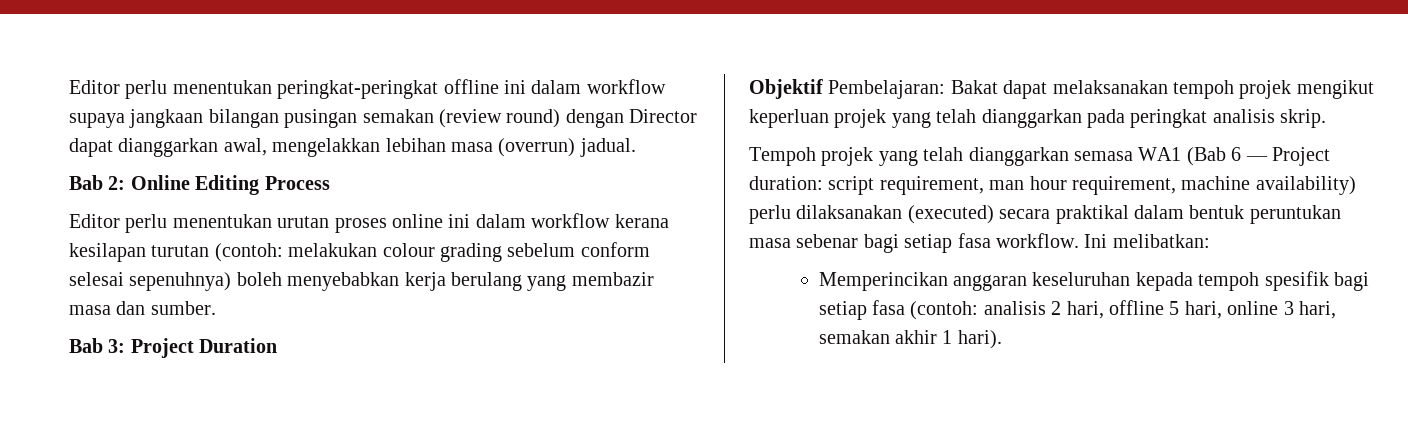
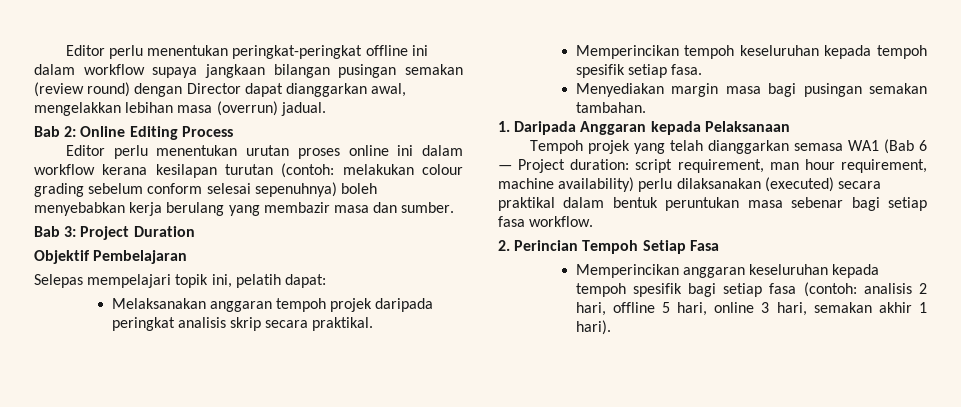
- Objektif Pembelajaran: Bakat dapat melaksanakan tempoh projek mengikut keperluan projek yang telah dianggarkan pada peringkat analisis skrip.
+ Objektif Pembelajaran
+ Selepas mempelajari topik ini, pelatih dapat:
+ Melaksanakan anggaran tempoh projek daripada peringkat analisis skrip secara praktikal.
+ Memperincikan tempoh keseluruhan kepada tempoh spesifik setiap fasa.
+ Menyediakan margin masa bagi pusingan semakan tambahan.
+ 1. Daripada Anggaran kepada Pelaksanaan
- Tempoh projek yang telah dianggarkan semasa WA1 (Bab 6 — Project duration: script requirement, man hour requirement, machine availability) perlu dilaksanakan (executed) secara praktikal dalam bentuk peruntukan masa sebenar bagi setiap fasa workflow. Ini melibatkan:
+ Tempoh projek yang telah dianggarkan semasa WA1 (Bab 6 — Project duration: script requirement, man hour requirement, machine availability) perlu dilaksanakan (executed) secara praktikal dalam bentuk peruntukan masa sebenar bagi setiap fasa workflow.
+ 2. Perincian Tempoh Setiap Fasa

